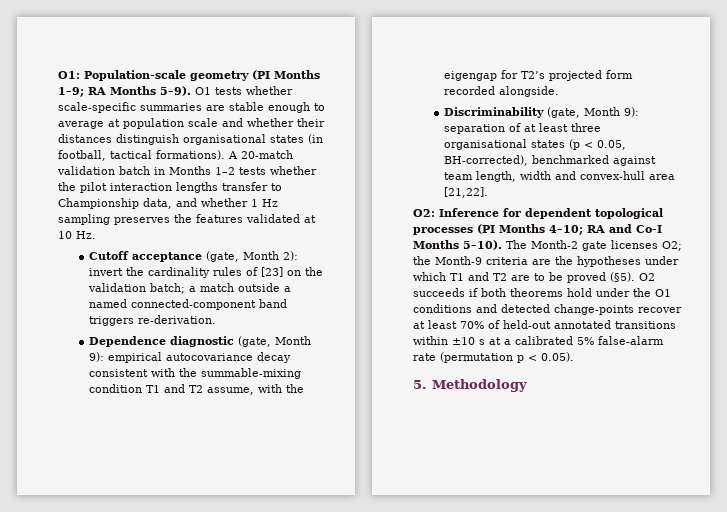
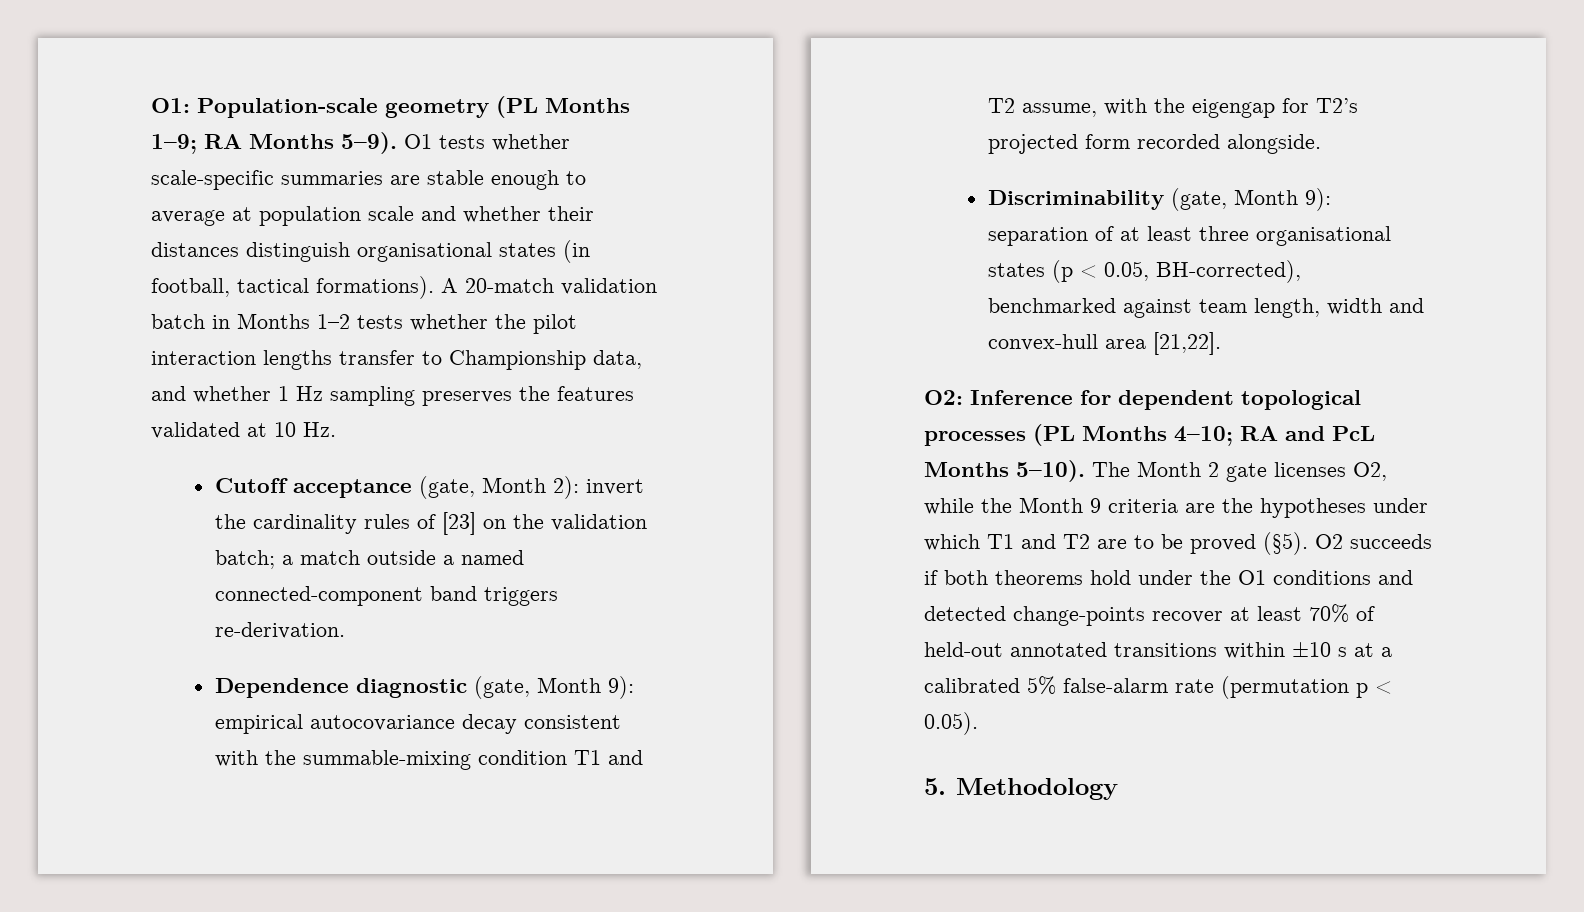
- O1: Population-scale geometry (PI Months 1–9; RA Months 5–9).
+ O1: Population-scale geometry (PL Months 1–9; RA Months 5–9).
- O2: Inference for dependent topological processes (PI Months 4–10; RA and Co-I Months 5–10).
+ O2: Inference for dependent topological processes (PL Months 4–10; RA and PcL Months 5–10).
- The Month-2 gate licenses O2; the Month-9 criteria are the hypotheses under which T1 and T2 are to be proved (§5).
+ The Month 2 gate licenses O2, while the Month 9 criteria are the hypotheses under which T1 and T2 are to be proved (§5).

